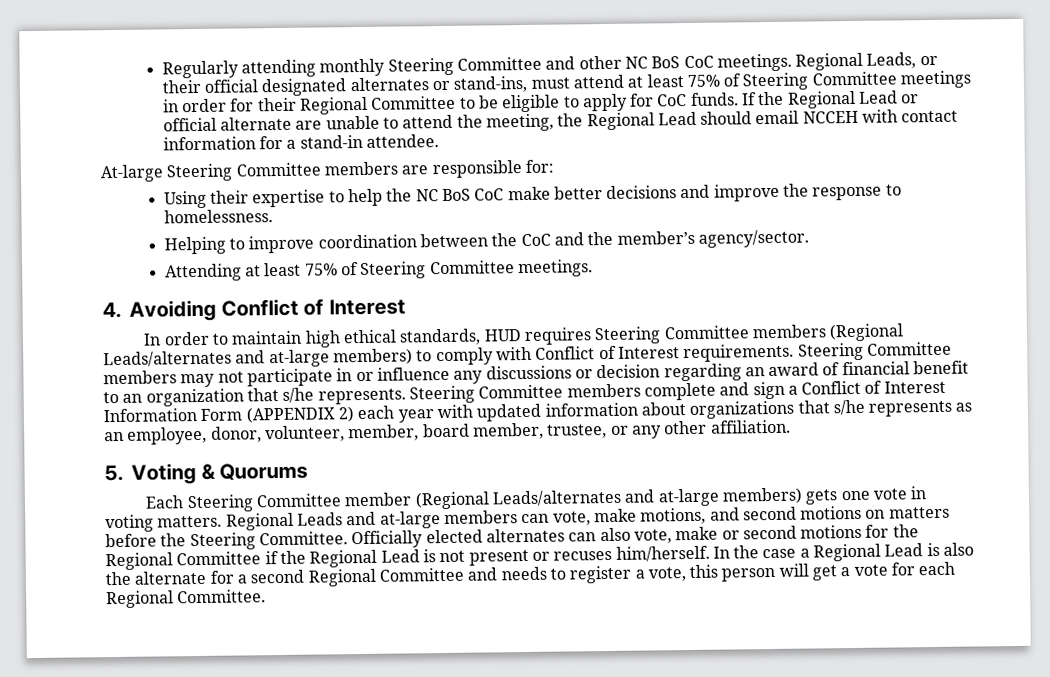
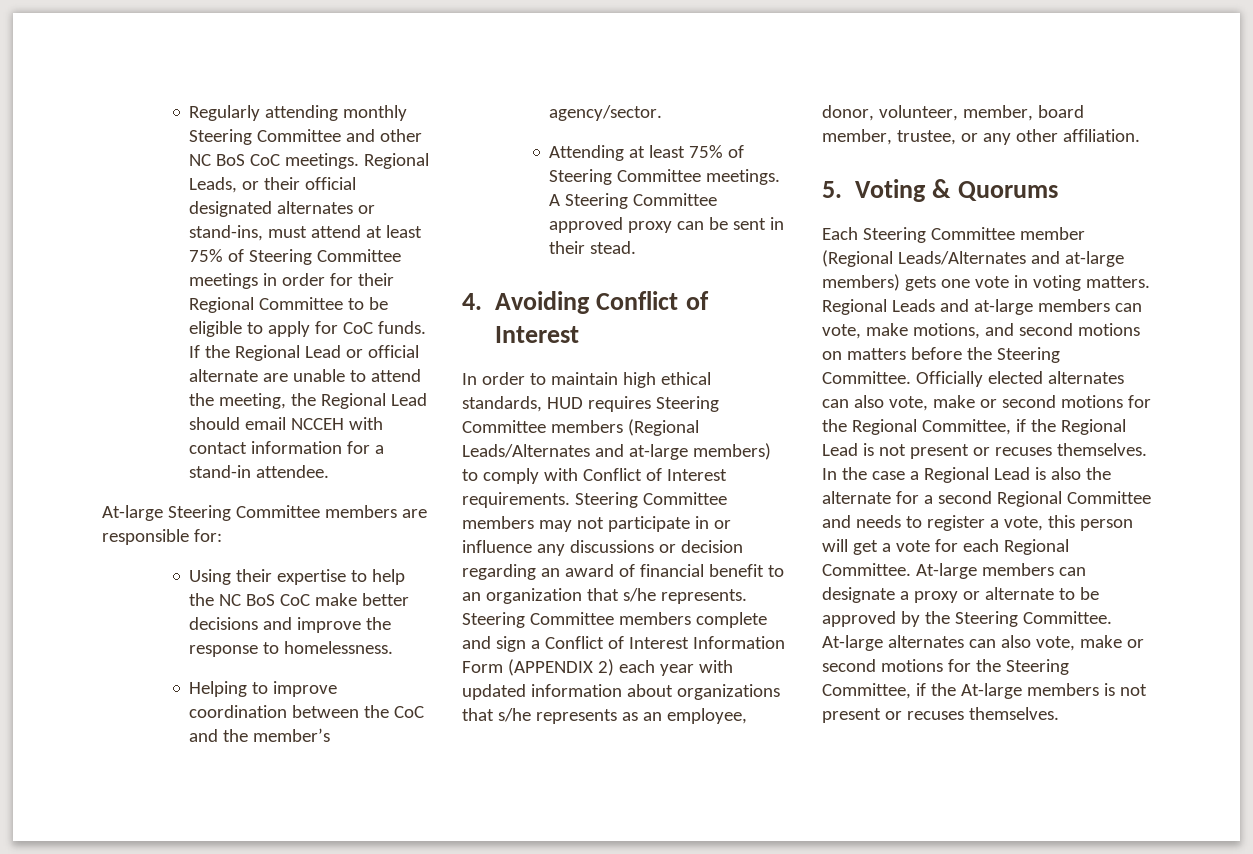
+ A Steering Committee approved proxy can be sent in their stead.
- In order to maintain high ethical standards, HUD requires Steering Committee members (Regional Leads/alternates and at-large members) to comply with Conflict of Interest requirements.
+ In order to maintain high ethical standards, HUD requires Steering Committee members (Regional Leads/Alternates and at-large members) to comply with Conflict of Interest requirements.
- Each Steering Committee member (Regional Leads/alternates and at-large members) gets one vote in voting matters.
+ Each Steering Committee member (Regional Leads/Alternates and at-large members) gets one vote in voting matters.
- Officially elected alternates can also vote, make or second motions for the Regional Committee if the Regional Lead is not present or recuses him/herself.
+ Officially elected alternates can also vote, make or second motions for the Regional Committee, if the Regional Lead is not present or recuses themselves.
+ At-large members can designate a proxy or alternate to be approved by the Steering Committee. At-large alternates can also vote, make or second motions for the Steering Committee, if the At-large members is not present or recuses themselves.

